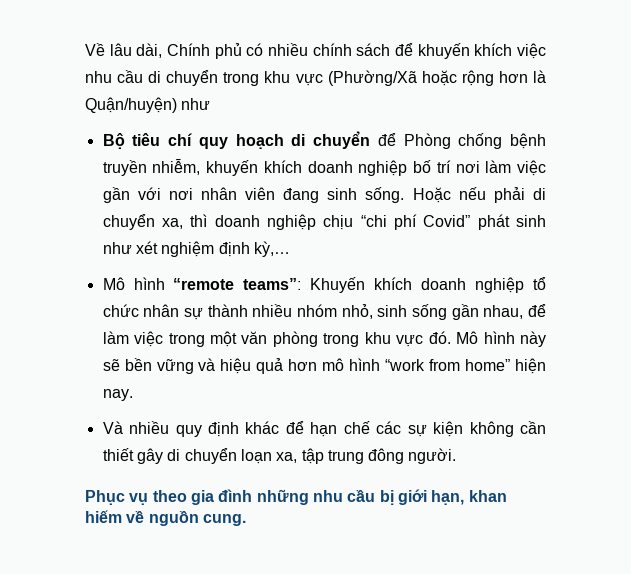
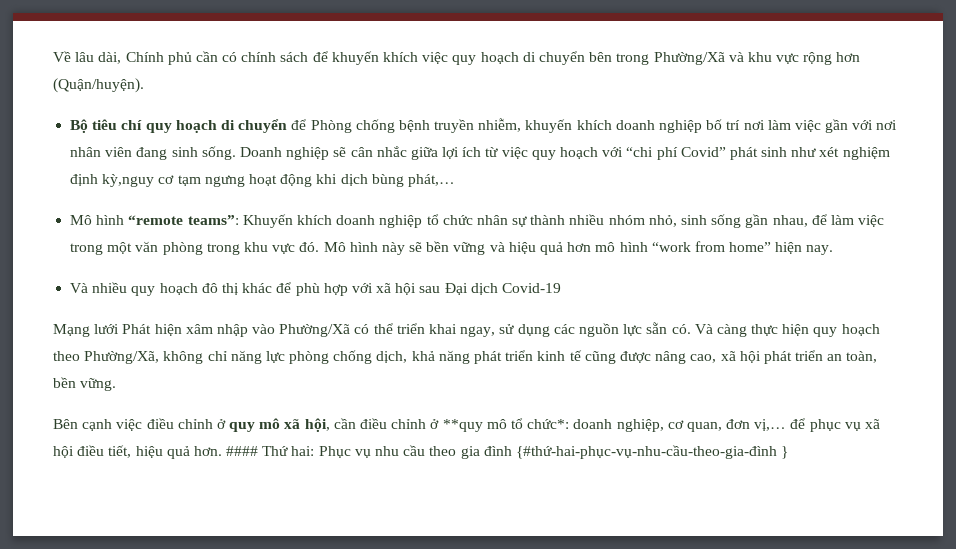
- Về lâu dài, Chính phủ có nhiều chính sách để khuyến khích việc nhu cầu di chuyển trong khu vực (Phường/Xã hoặc rộng hơn là Quận/huyện) như
+ Về lâu dài, Chính phủ cần có chính sách để khuyến khích việc quy hoạch di chuyển bên trong Phường/Xã và khu vực rộng hơn (Quận/huyện).
- Hoặc nếu phải di chuyển xa, thì doanh nghiệp chịu “chi phí Covid” phát sinh như xét nghiệm định kỳ,…
+ Doanh nghiệp sẽ cân nhắc giữa lợi ích từ việc quy hoạch với “chi phí Covid” phát sinh như xét nghiệm định kỳ,nguy cơ tạm ngưng hoạt động khi dịch bùng phát,…
- Và nhiều quy định khác để hạn chế các sự kiện không cần thiết gây di chuyển loạn xa, tập trung đông người.
- Phục vụ theo gia đình những nhu cầu bị giới hạn, khan hiếm về nguồn cung.
+ Và nhiều quy hoạch đô thị khác để phù hợp với xã hội sau Đại dịch Covid-19
+ Mạng lưới Phát hiện xâm nhập vào Phường/Xã có thể triển khai ngay, sử dụng các nguồn lực sẵn có. Và càng thực hiện quy hoạch theo Phường/Xã, không chỉ năng lực phòng chống dịch, khả năng phát triển kinh tế cũng được nâng cao, xã hội phát triển an toàn, bền vững.
+ Bên cạnh việc điều chỉnh ở quy mô xã hội, cần điều chỉnh ở **quy mô tổ chức*: doanh nghiệp, cơ quan, đơn vị,… để phục vụ xã hội điều tiết, hiệu quả hơn. #### Thứ hai: Phục vụ nhu cầu theo gia đình {#thứ-hai-phục-vụ-nhu-cầu-theo-gia-đình }

